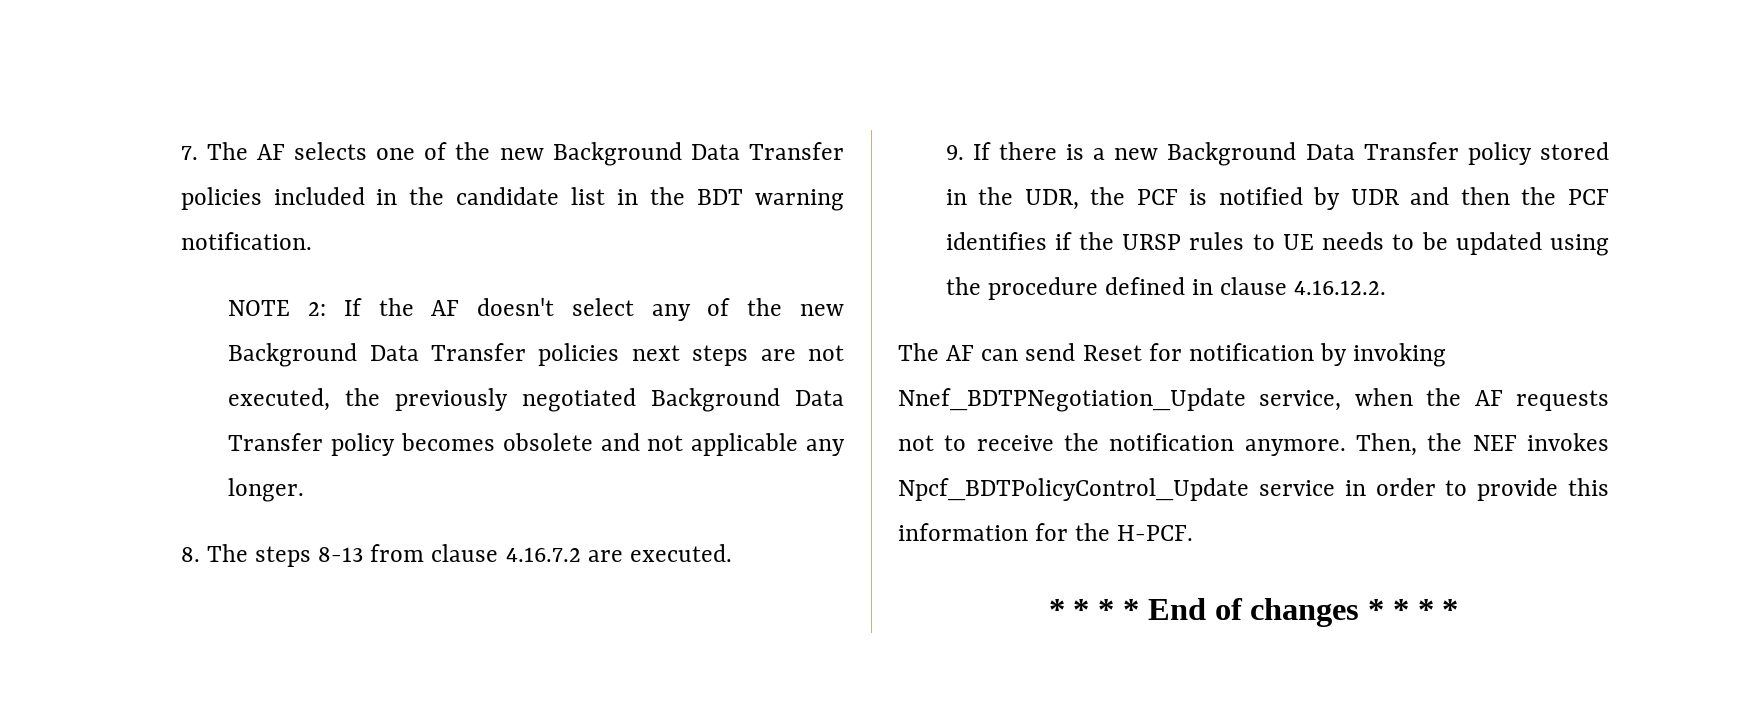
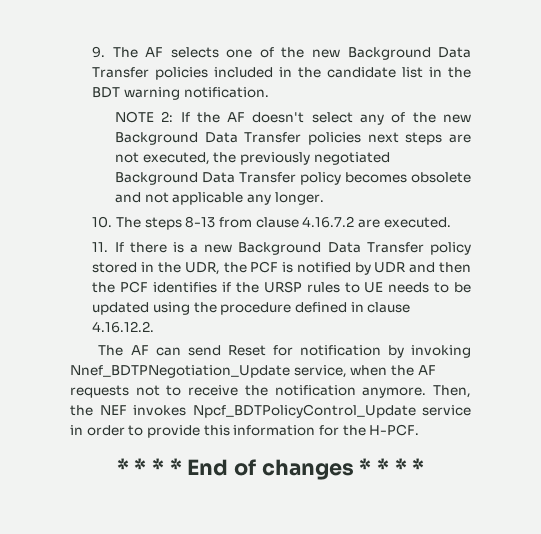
- 7. The AF selects one of the new Background Data Transfer policies included in the candidate list in the BDT warning notification.
+ 9. The AF selects one of the new Background Data Transfer policies included in the candidate list in the BDT warning notification.
- 8. The steps 8-13 from clause 4.16.7.2 are executed.
+ 10. The steps 8-13 from clause 4.16.7.2 are executed.
- 9. If there is a new Background Data Transfer policy stored in the UDR, the PCF is notified by UDR and then the PCF identifies if the URSP rules to UE needs to be updated using the procedure defined in clause 4.16.12.2.
+ 11. If there is a new Background Data Transfer policy stored in the UDR, the PCF is notified by UDR and then the PCF identifies if the URSP rules to UE needs to be updated using the procedure defined in clause 4.16.12.2.

